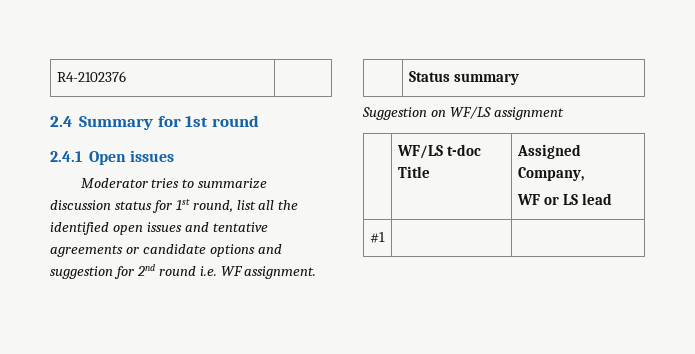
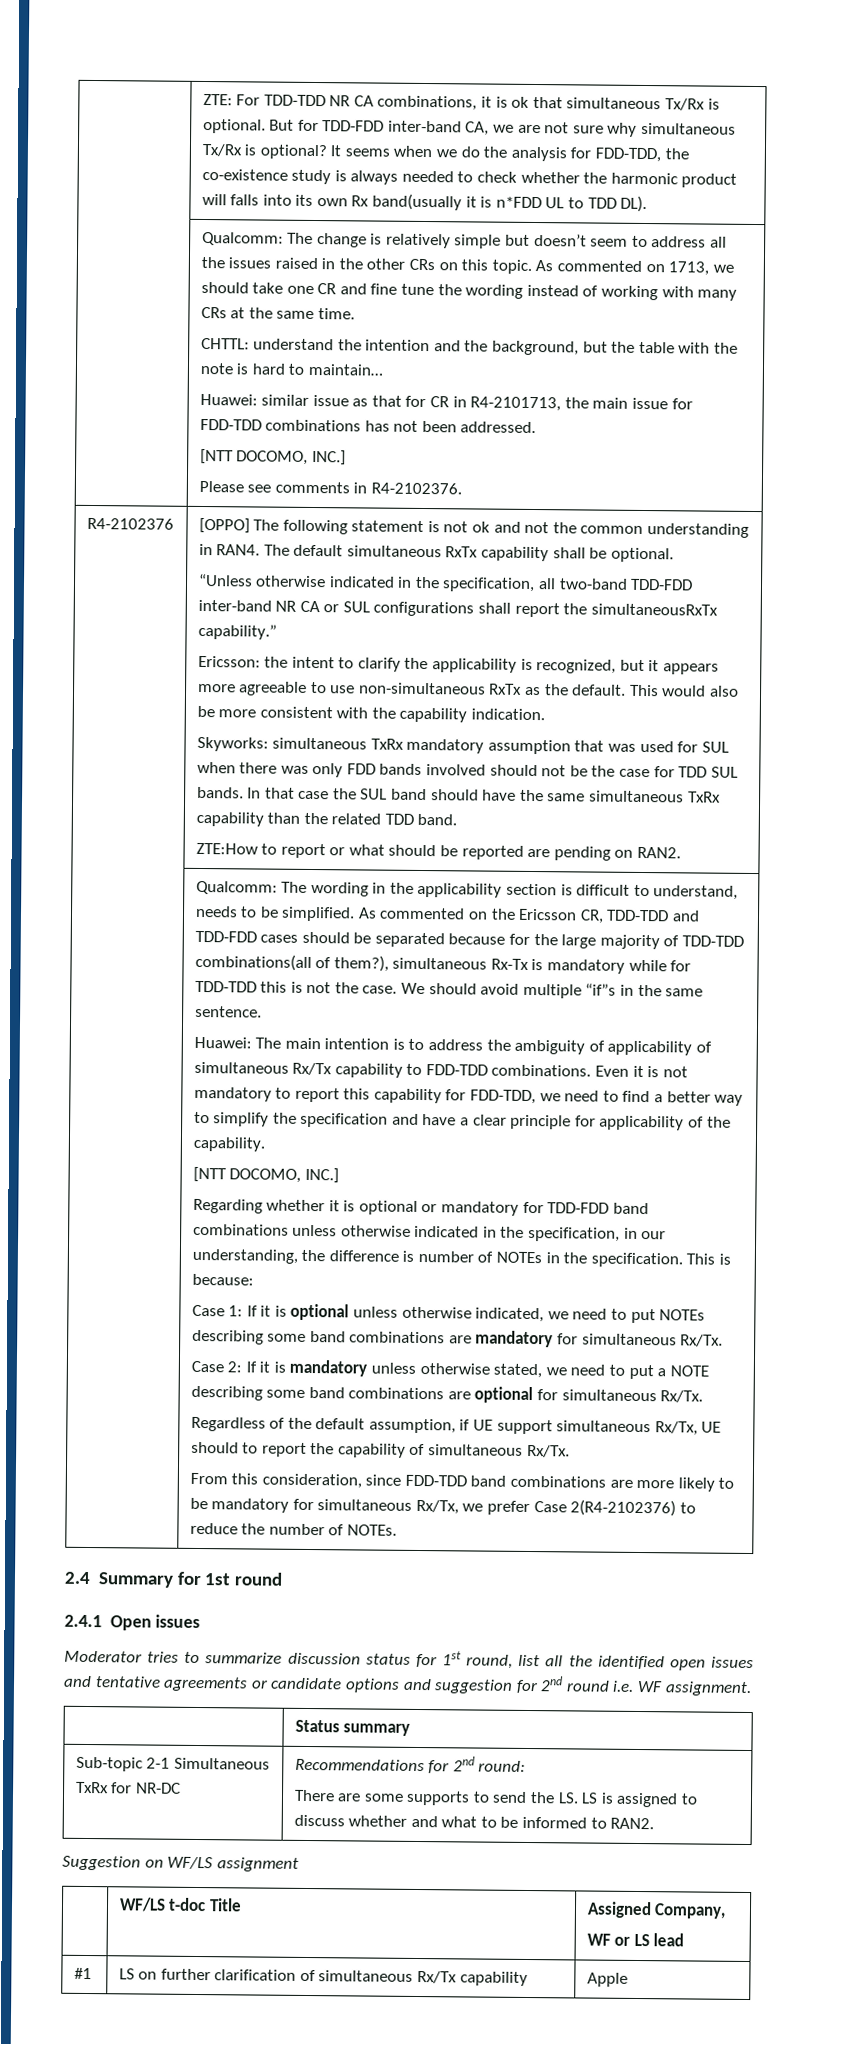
- R4-2102376
+ ZTE: For TDD-TDD NR CA combinations, it is ok that simultaneous Tx/Rx is optional. But for TDD-FDD inter-band CA, we are not sure why simultaneous Tx/Rx is optional? It seems when we do the analysis for FDD-TDD, the co-existence study is always needed to check whether the harmonic product will falls into its own Rx band(usually it is n*FDD UL to TDD DL).
+ | Qualcomm: The change is relatively simple but doesn’t seem to address all the issues raised in the other CRs on this topic. As commented on 1713, we should take one CR and fine tune the wording instead of working with many CRs at the same time.
+ CHTTL: understand the intention and the background, but the table with the note is hard to maintain…
+ Huawei: similar issue as that for CR in R4-2101713, the main issue for FDD-TDD combinations has not been addressed.
+ [NTT DOCOMO, INC.]
+ Please see comments in R4-2102376.
+ R4-2102376 | [OPPO] The following statement is not ok and not the common understanding in RAN4. The default simultaneous RxTx capability shall be optional.
+ “Unless otherwise indicated in the specification, all two-band TDD-FDD inter-band NR CA or SUL configurations shall report the simultaneousRxTx capability.”
+ Ericsson: the intent to clarify the applicability is recognized, but it appears more agreeable to use non-simultaneous RxTx as the default. This would also be more consistent with the capability indication.
+ Skyworks: simultaneous TxRx mandatory assumption that was used for SUL when there was only FDD bands involved should not be the case for TDD SUL bands. In that case the SUL band should have the same simultaneous TxRx capability than the related TDD band.
+ ZTE:How to report or what should be reported are pending on RAN2.
+ | Qualcomm: The wording in the applicability section is difficult to understand, needs to be simplified. As commented on the Ericsson CR, TDD-TDD and TDD-FDD cases should be separated because for the large majority of TDD-TDD combinations(all of them?), simultaneous Rx-Tx is mandatory while for TDD-TDD this is not the case. We should avoid multiple “if”s in the same sentence.
+ Huawei: The main intention is to address the ambiguity of applicability of simultaneous Rx/Tx capability to FDD-TDD combinations. Even it is not mandatory to report this capability for FDD-TDD, we need to find a better way to simplify the specification and have a clear principle for applicability of the capability.
+ [NTT DOCOMO, INC.]
+ Regarding whether it is optional or mandatory for TDD-FDD band combinations unless otherwise indicated in the specification, in our understanding, the difference is number of NOTEs in the specification. This is because:
+ Case 1: If it is optional unless otherwise indicated, we need to put NOTEs describing some band combinations are mandatory for simultaneous Rx/Tx.
+ Case 2: If it is mandatory unless otherwise stated, we need to put a NOTE describing some band combinations are optional for simultaneous Rx/Tx.
+ Regardless of the default assumption, if UE support simultaneous Rx/Tx, UE should to report the capability of simultaneous Rx/Tx.
+ From this consideration, since FDD-TDD band combinations are more likely to be mandatory for simultaneous Rx/Tx, we prefer Case 2(R4-2102376) to reduce the number of NOTEs.
+ Sub-topic 2-1 Simultaneous TxRx for NR-DC | Recommendations for 2nd round:
+ There are some supports to send the LS. LS is assigned to discuss whether and what to be informed to RAN2.
- #1 | |
+ #1 | LS on further clarification of simultaneous Rx/Tx capability | Apple

